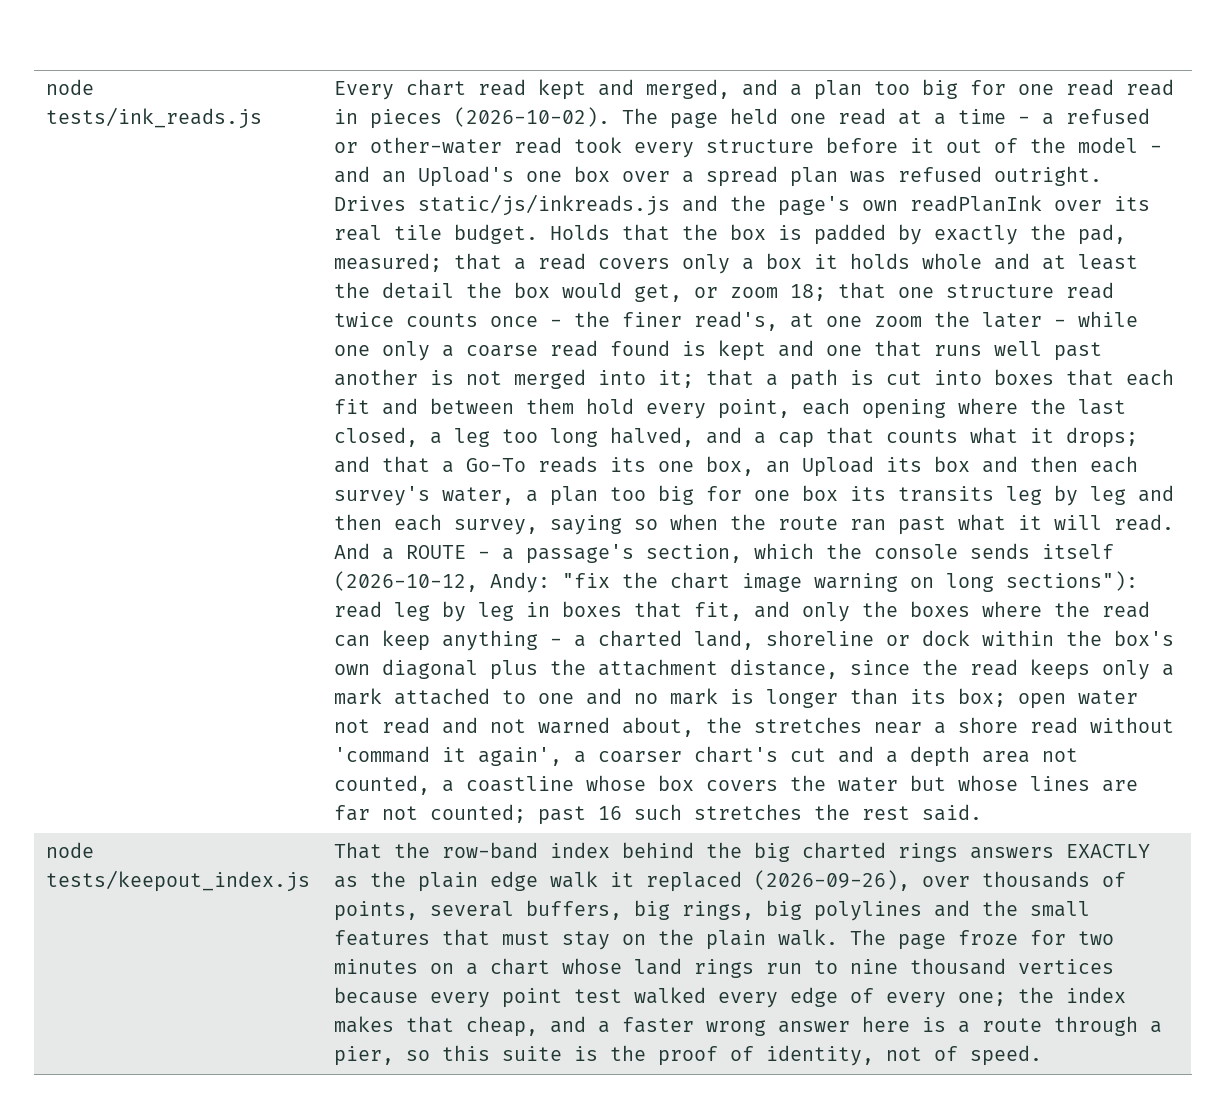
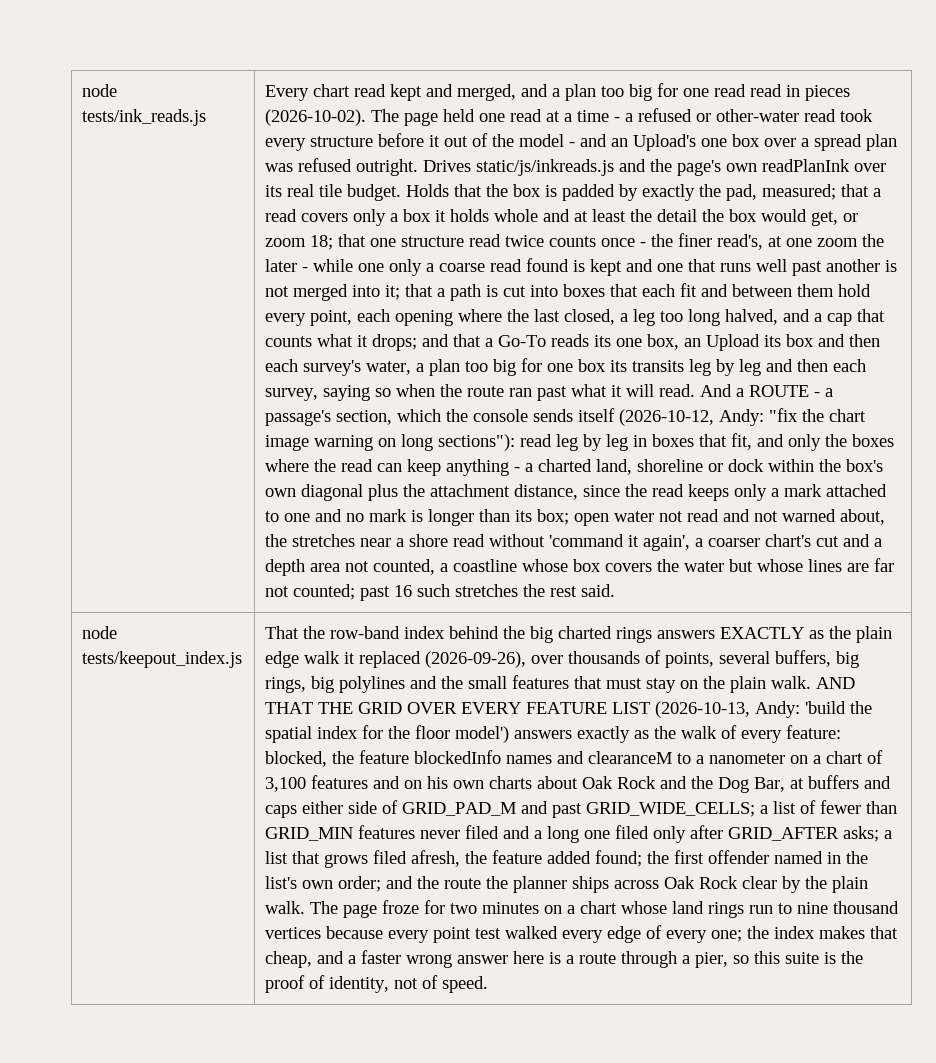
+ AND THAT THE GRID OVER EVERY FEATURE LIST (2026-10-13, Andy: 'build the spatial index for the floor model') answers exactly as the walk of every feature: blocked, the feature blockedInfo names and clearanceM to a nanometer on a chart of 3,100 features and on his own charts about Oak Rock and the Dog Bar, at buffers and caps either side of GRID_PAD_M and past GRID_WIDE_CELLS; a list of fewer than GRID_MIN features never filed and a long one filed only after GRID_AFTER asks; a list that grows filed afresh, the feature added found; the first offender named in the list's own order; and the route the planner ships across Oak Rock clear by the plain walk.

